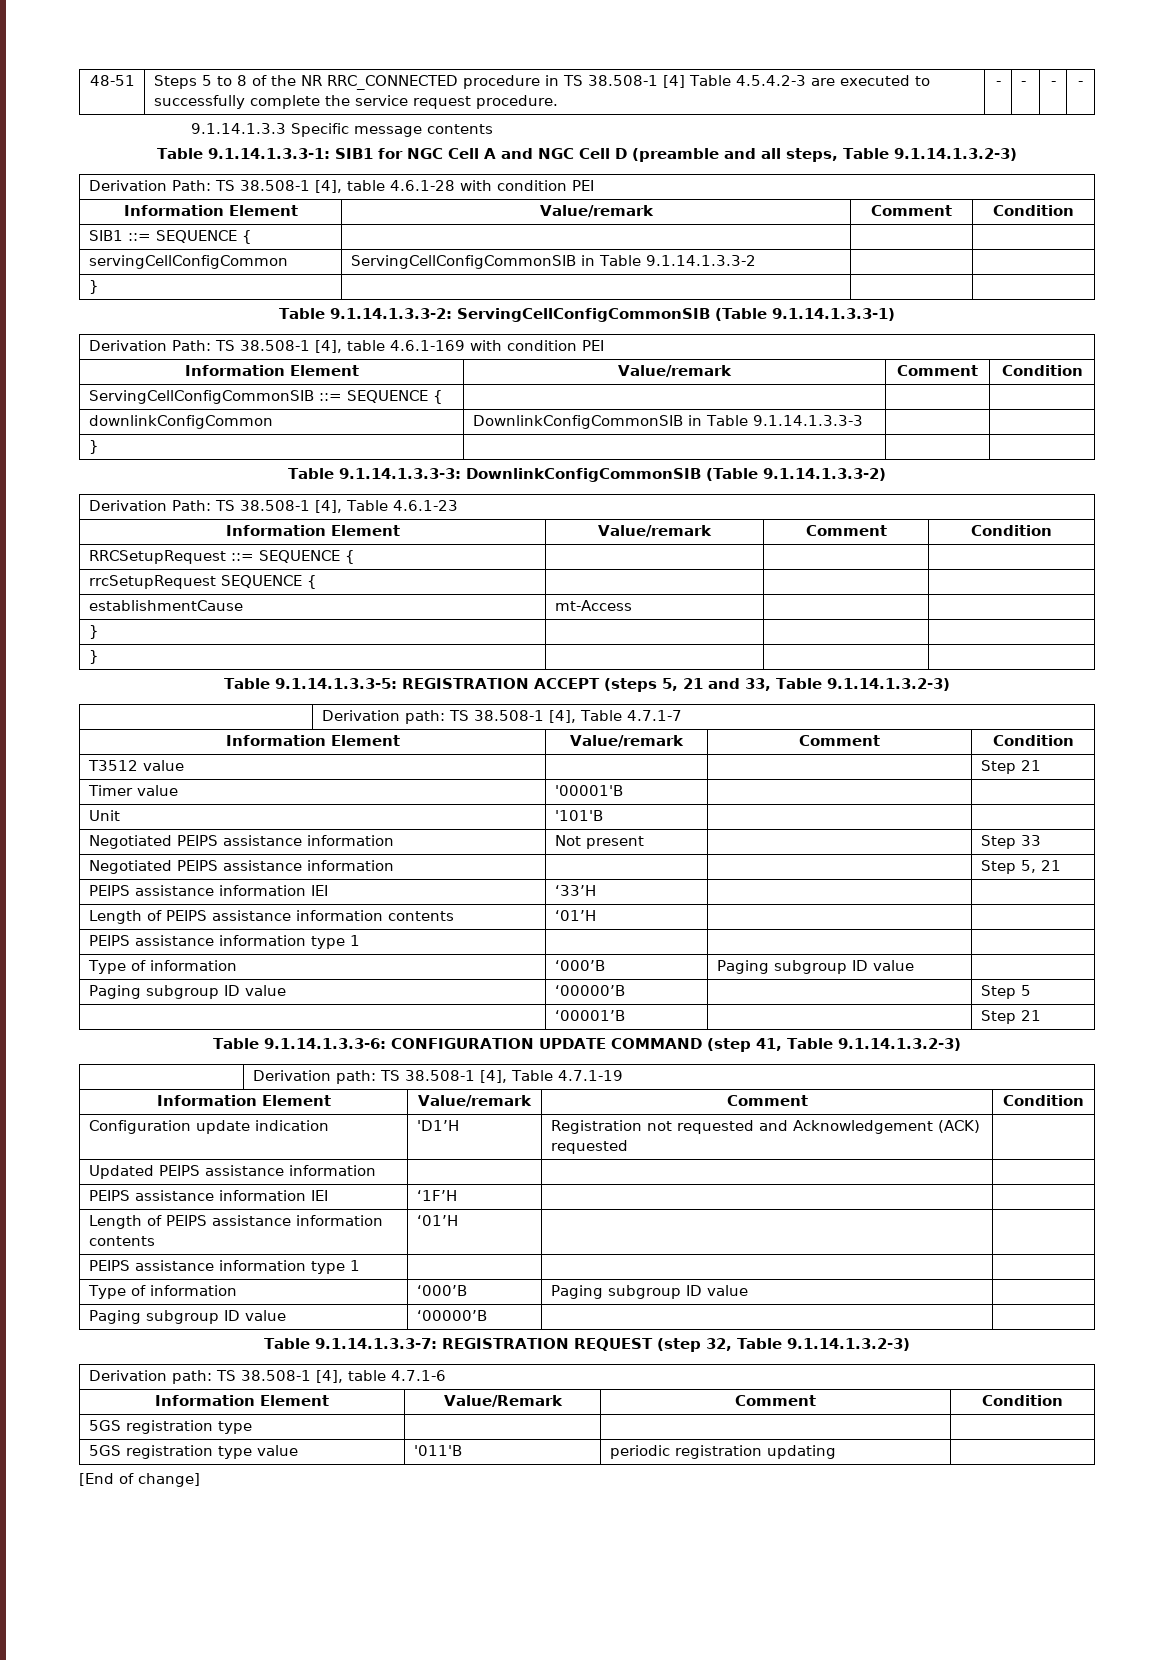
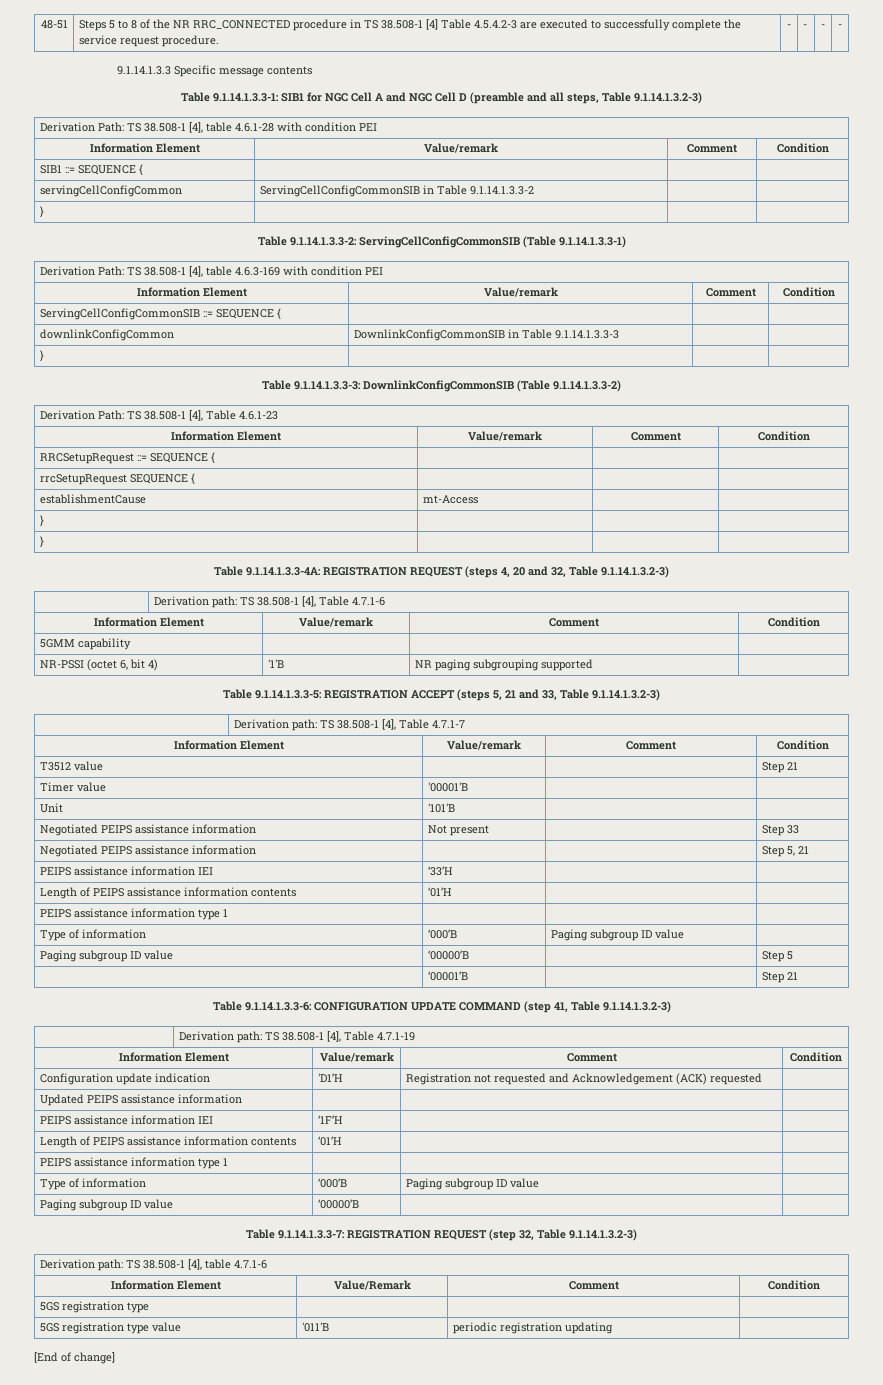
- Derivation Path: TS 38.508-1 [4], table 4.6.1-169 with condition PEI
+ Derivation Path: TS 38.508-1 [4], table 4.6.3-169 with condition PEI
+ Table 9.1.14.1.3.3-4A: REGISTRATION REQUEST (steps 4, 20 and 32, Table 9.1.14.1.3.2-3)
+ | Derivation path: TS 38.508-1 [4], Table 4.7.1-6
+ Information Element | Value/remark | Comment | Condition
+ 5GMM capability | | |
+ NR-PSSI (octet 6, bit 4) | '1'B | NR paging subgrouping supported |

